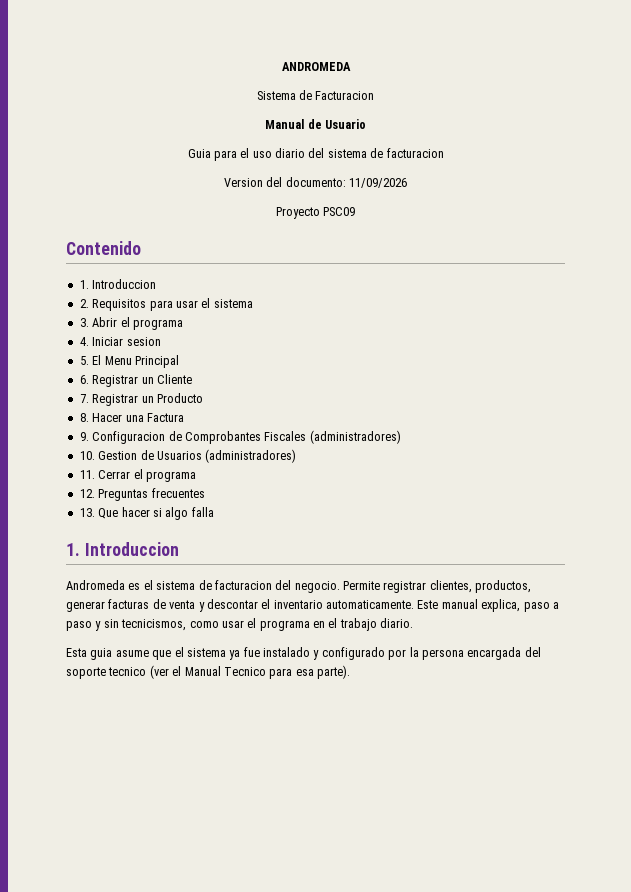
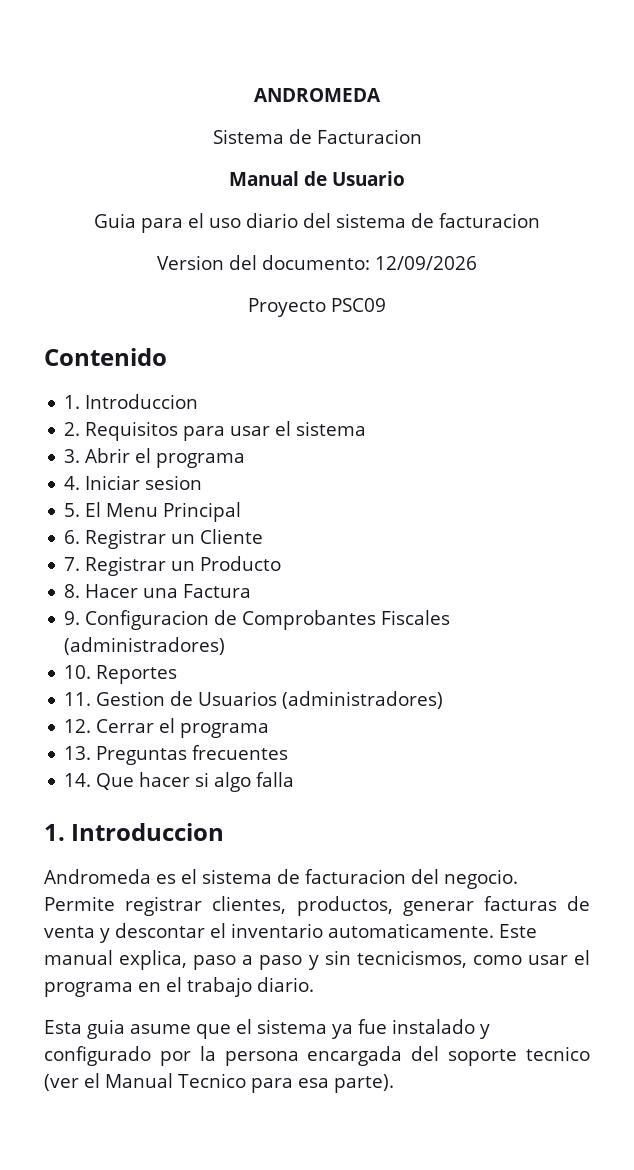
- Version del documento: 11/09/2026
+ Version del documento: 12/09/2026
- 10. Gestion de Usuarios (administradores)
+ 10. Reportes
+ 11. Gestion de Usuarios (administradores)
- 11. Cerrar el programa
+ 12. Cerrar el programa
- 12. Preguntas frecuentes
+ 13. Preguntas frecuentes
- 13. Que hacer si algo falla
+ 14. Que hacer si algo falla

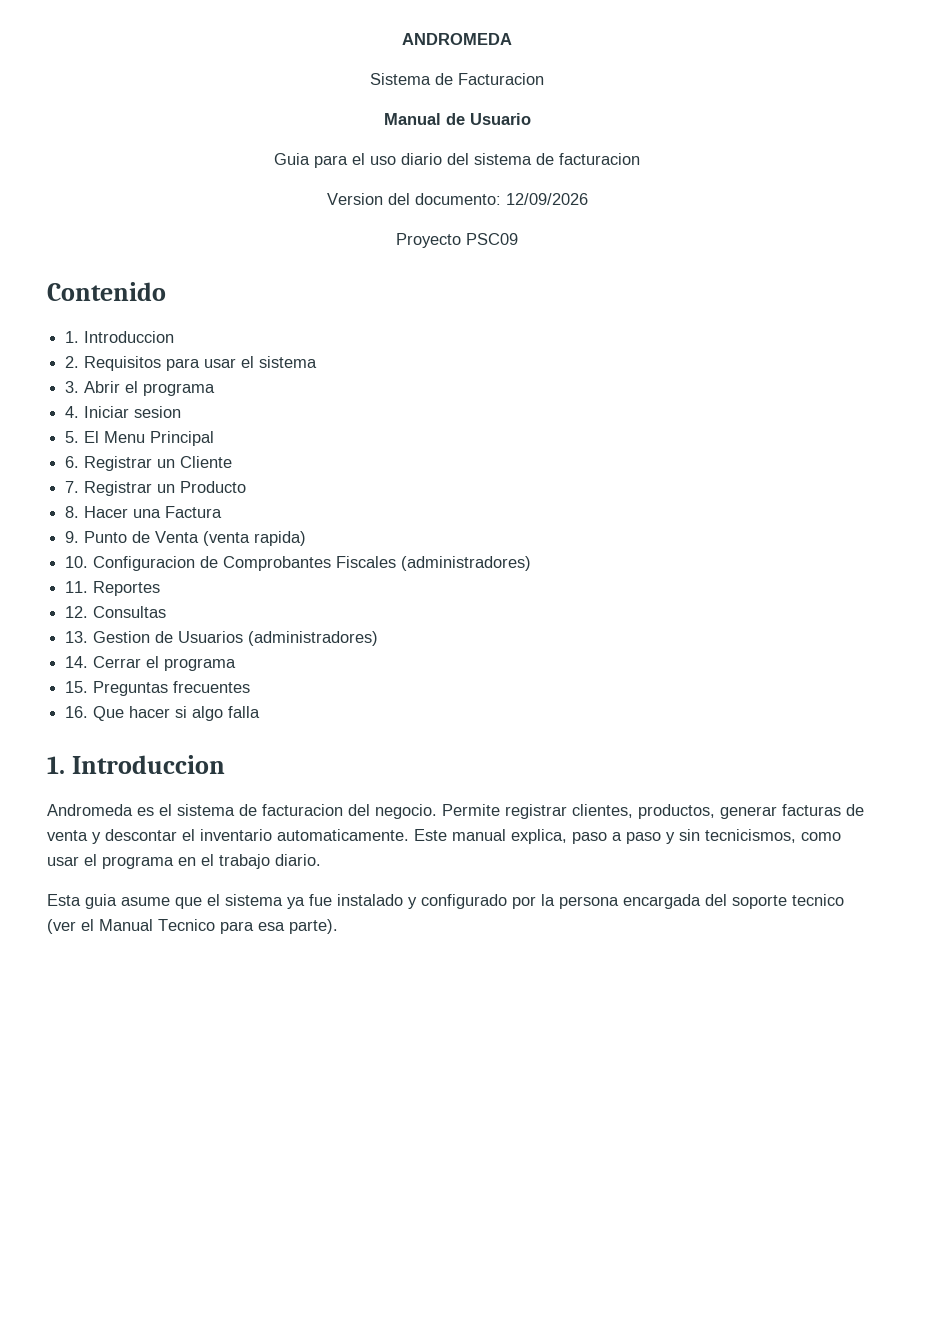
- 9. Configuracion de Comprobantes Fiscales (administradores)
+ 9. Punto de Venta (venta rapida)
+ 10. Configuracion de Comprobantes Fiscales (administradores)
- 10. Reportes
+ 11. Reportes
- 11. Gestion de Usuarios (administradores)
+ 12. Consultas
+ 13. Gestion de Usuarios (administradores)
- 12. Cerrar el programa
+ 14. Cerrar el programa
- 13. Preguntas frecuentes
+ 15. Preguntas frecuentes
- 14. Que hacer si algo falla
+ 16. Que hacer si algo falla

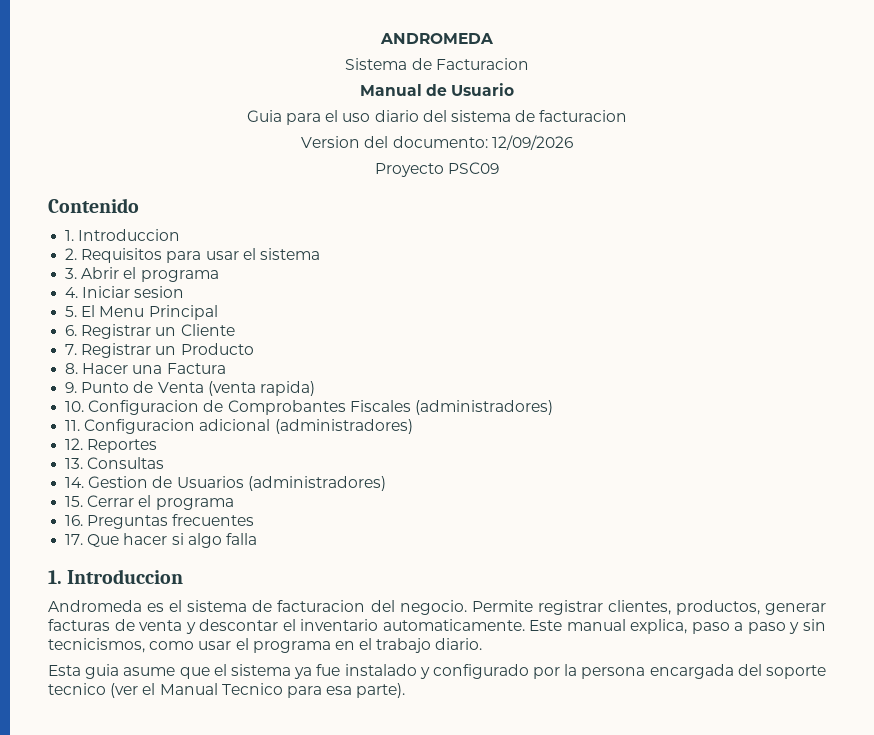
- 11. Reportes
+ 11. Configuracion adicional (administradores)
+ 12. Reportes
- 12. Consultas
+ 13. Consultas
- 13. Gestion de Usuarios (administradores)
+ 14. Gestion de Usuarios (administradores)
- 14. Cerrar el programa
+ 15. Cerrar el programa
- 15. Preguntas frecuentes
+ 16. Preguntas frecuentes
- 16. Que hacer si algo falla
+ 17. Que hacer si algo falla

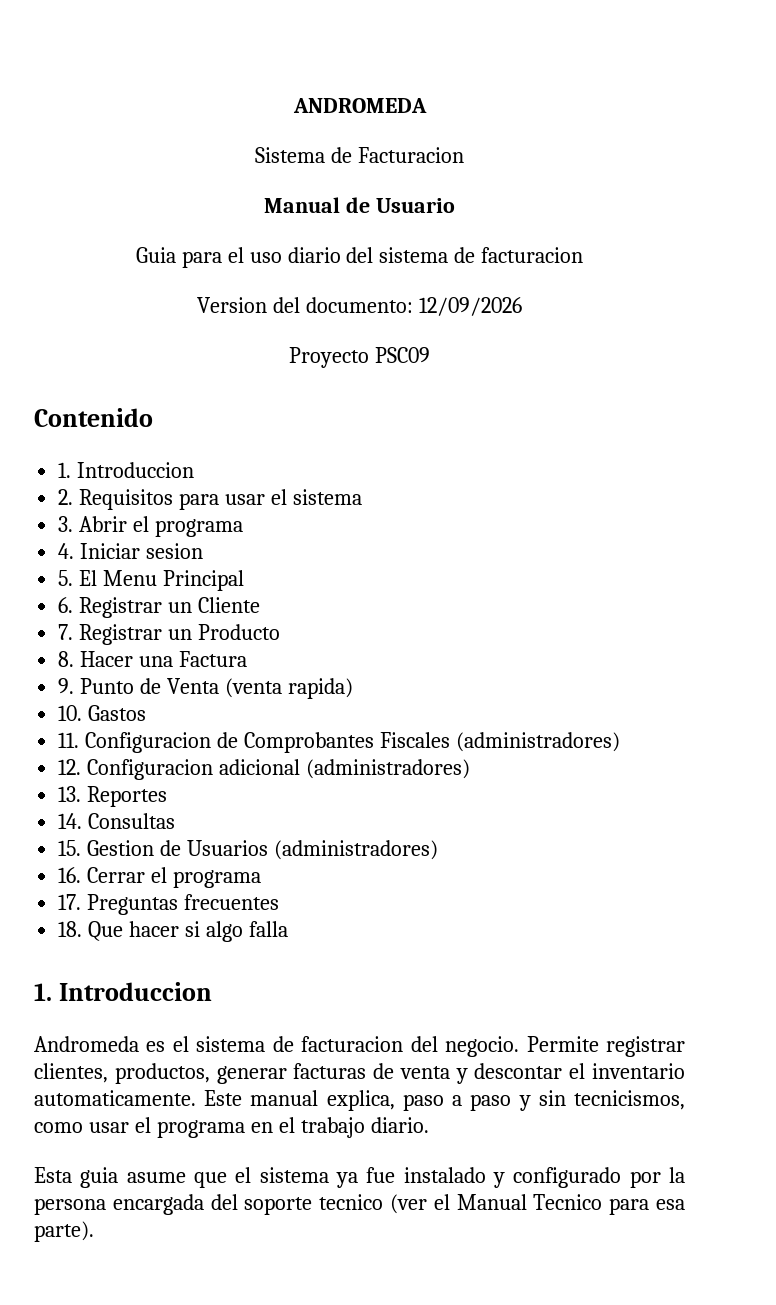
- 10. Configuracion de Comprobantes Fiscales (administradores)
+ 10. Gastos
+ 11. Configuracion de Comprobantes Fiscales (administradores)
- 11. Configuracion adicional (administradores)
+ 12. Configuracion adicional (administradores)
- 12. Reportes
+ 13. Reportes
- 13. Consultas
+ 14. Consultas
- 14. Gestion de Usuarios (administradores)
+ 15. Gestion de Usuarios (administradores)
- 15. Cerrar el programa
+ 16. Cerrar el programa
- 16. Preguntas frecuentes
+ 17. Preguntas frecuentes
- 17. Que hacer si algo falla
+ 18. Que hacer si algo falla

